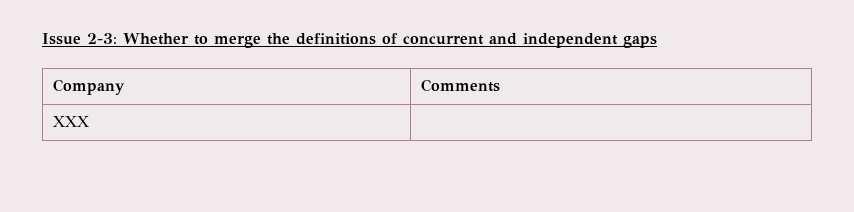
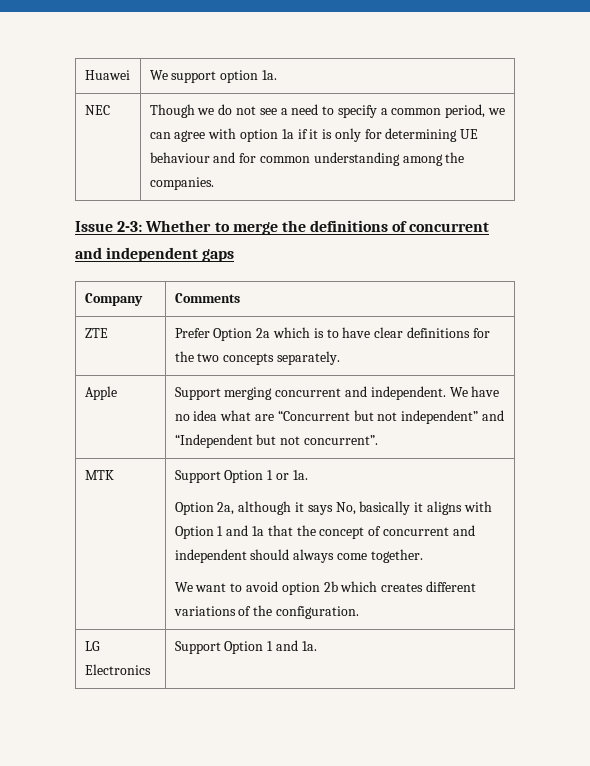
+ Huawei | We support option 1a.
+ NEC | Though we do not see a need to specify a common period, we can agree with option 1a if it is only for determining UE behaviour and for common understanding among the companies.
- XXX |
+ ZTE | Prefer Option 2a which is to have clear definitions for the two concepts separately.
+ Apple | Support merging concurrent and independent. We have no idea what are “Concurrent but not independent” and “Independent but not concurrent”.
+ MTK | Support Option 1 or 1a.
+ Option 2a, although it says No, basically it aligns with Option 1 and 1a that the concept of concurrent and independent should always come together.
+ We want to avoid option 2b which creates different variations of the configuration.
+ LG Electronics | Support Option 1 and 1a.

